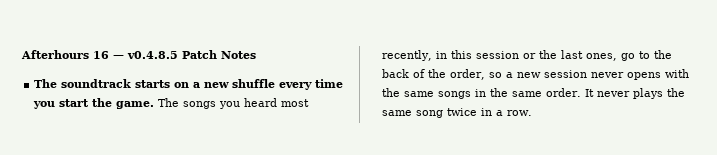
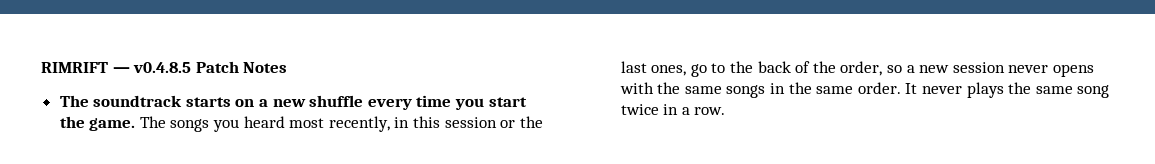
- Afterhours 16 — v0.4.8.5 Patch Notes
+ RIMRIFT — v0.4.8.5 Patch Notes

